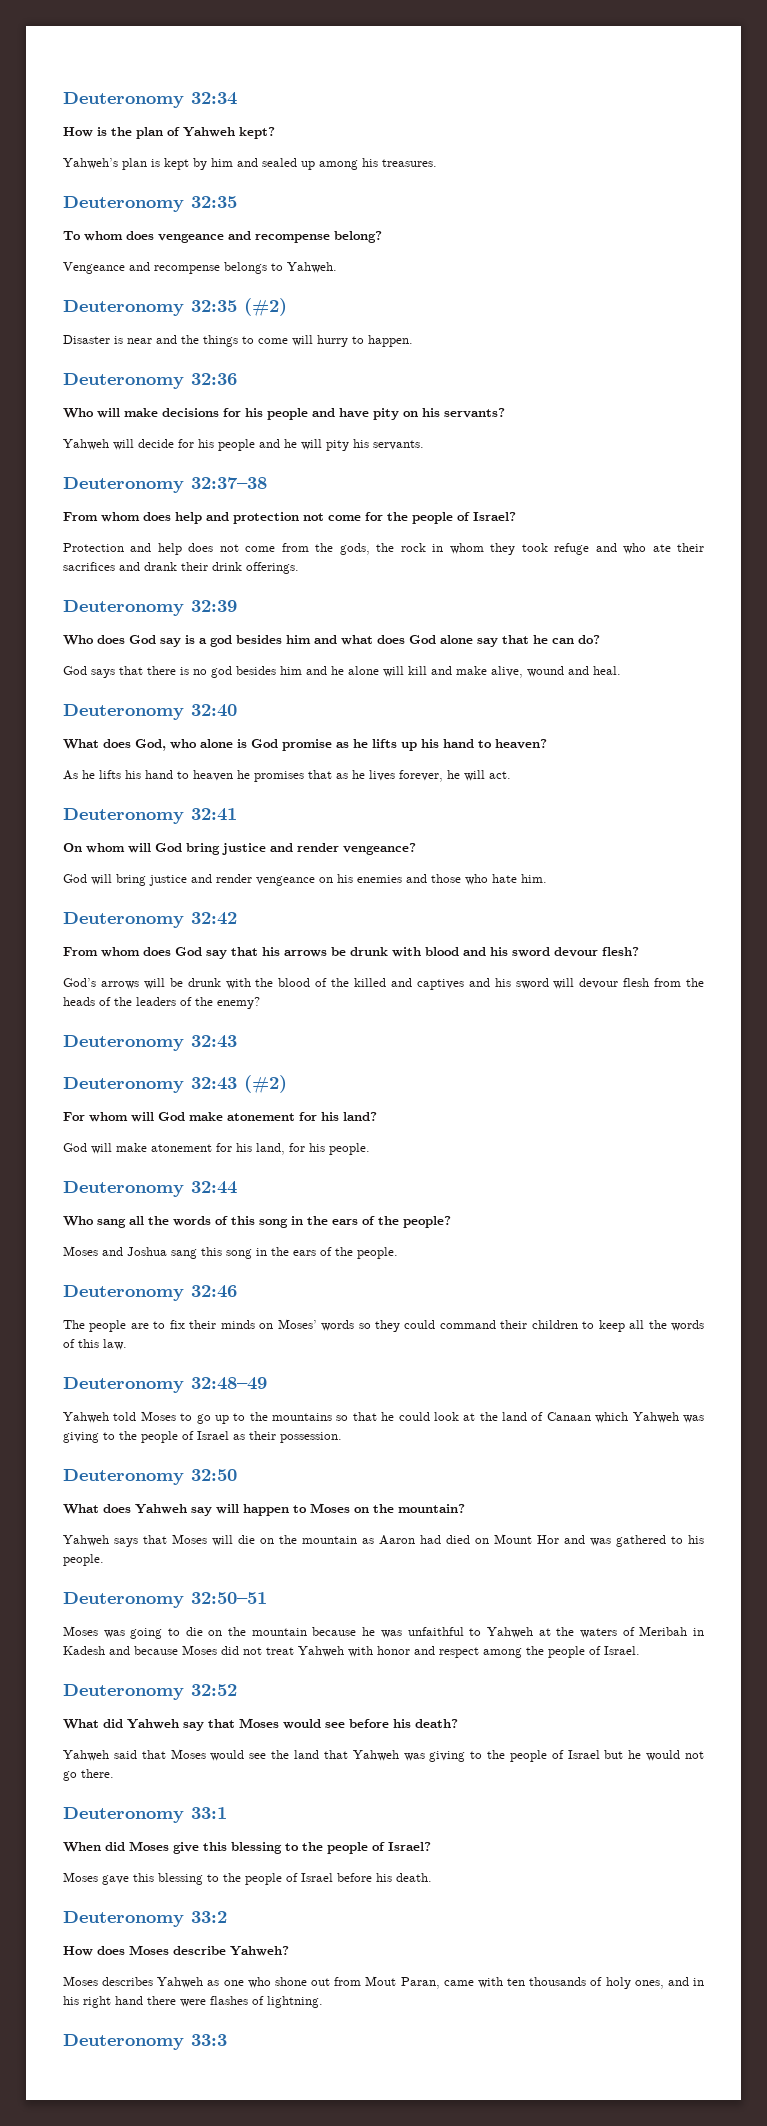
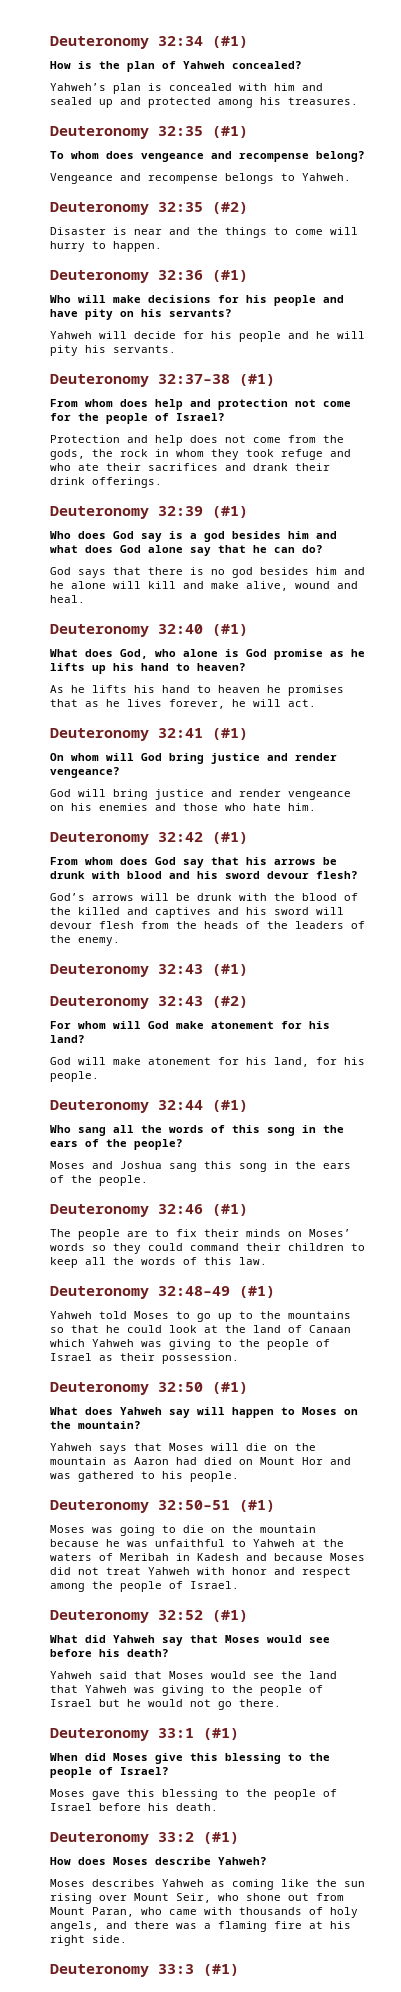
- Deuteronomy 32:34
+ Deuteronomy 32:34 (#1)
- How is the plan of Yahweh kept?
+ How is the plan of Yahweh concealed?
- Yahweh’s plan is kept by him and sealed up among his treasures.
- Deuteronomy 32:35
+ Yahweh’s plan is concealed with him and sealed up and protected among his treasures.
+ Deuteronomy 32:35 (#1)
- Deuteronomy 32:36
+ Deuteronomy 32:36 (#1)
- Deuteronomy 32:37–38
+ Deuteronomy 32:37–38 (#1)
- Deuteronomy 32:39
+ Deuteronomy 32:39 (#1)
- Deuteronomy 32:40
+ Deuteronomy 32:40 (#1)
- Deuteronomy 32:41
+ Deuteronomy 32:41 (#1)
- Deuteronomy 32:42
+ Deuteronomy 32:42 (#1)
- God’s arrows will be drunk with the blood of the killed and captives and his sword will devour flesh from the heads of the leaders of the enemy?
- Deuteronomy 32:43
+ God’s arrows will be drunk with the blood of the killed and captives and his sword will devour flesh from the heads of the leaders of the enemy.
+ Deuteronomy 32:43 (#1)
- Deuteronomy 32:44
+ Deuteronomy 32:44 (#1)
- Deuteronomy 32:46
+ Deuteronomy 32:46 (#1)
- Deuteronomy 32:48–49
+ Deuteronomy 32:48–49 (#1)
- Deuteronomy 32:50
+ Deuteronomy 32:50 (#1)
- Deuteronomy 32:50–51
+ Deuteronomy 32:50–51 (#1)
- Deuteronomy 32:52
+ Deuteronomy 32:52 (#1)
- Deuteronomy 33:1
+ Deuteronomy 33:1 (#1)
- Deuteronomy 33:2
+ Deuteronomy 33:2 (#1)
- Moses describes Yahweh as one who shone out from Mout Paran, came with ten thousands of holy ones, and in his right hand there were flashes of lightning.
+ Moses describes Yahweh as coming like the sun rising over Mount Seir, who shone out from Mount Paran, who came with thousands of holy angels, and there was a flaming fire at his right side.
- Deuteronomy 33:3
+ Deuteronomy 33:3 (#1)

